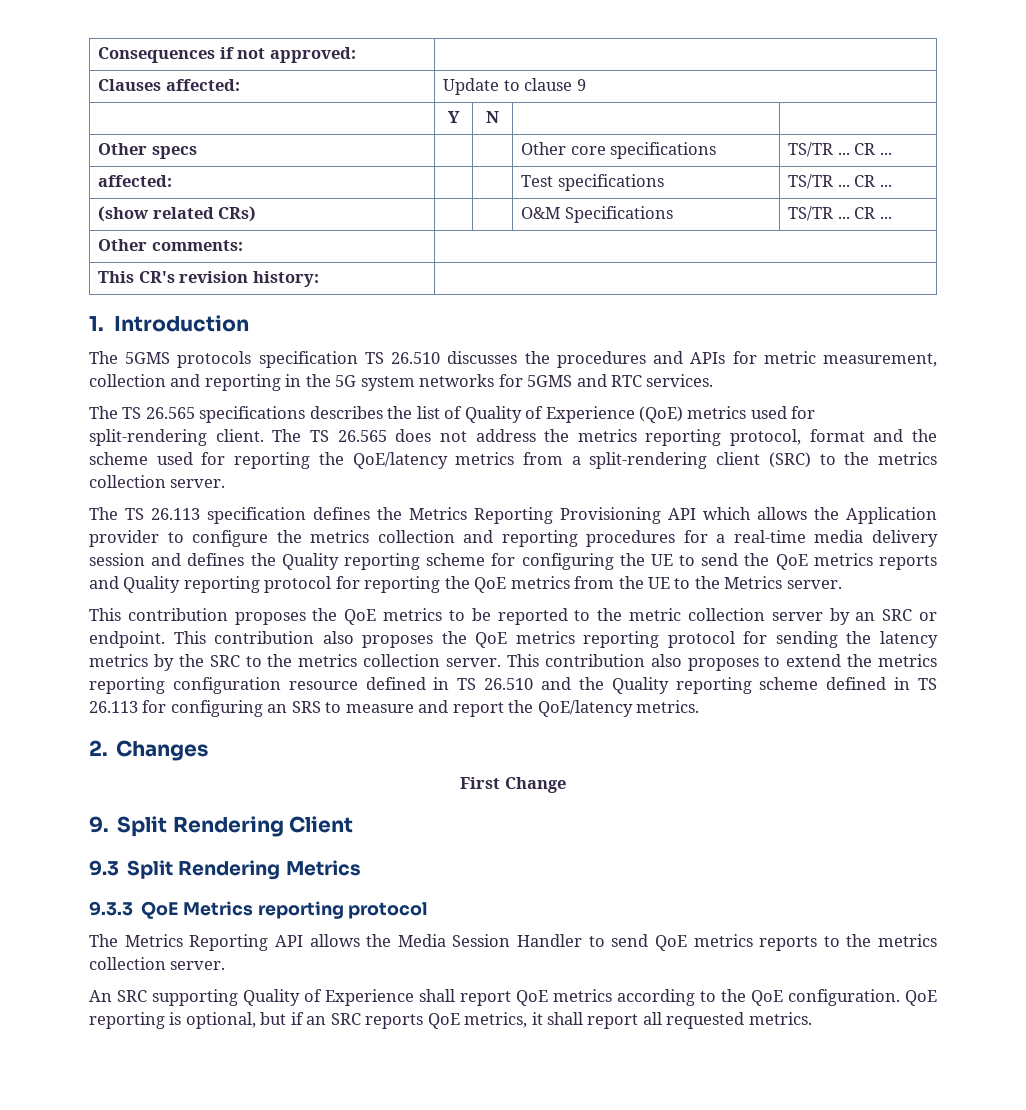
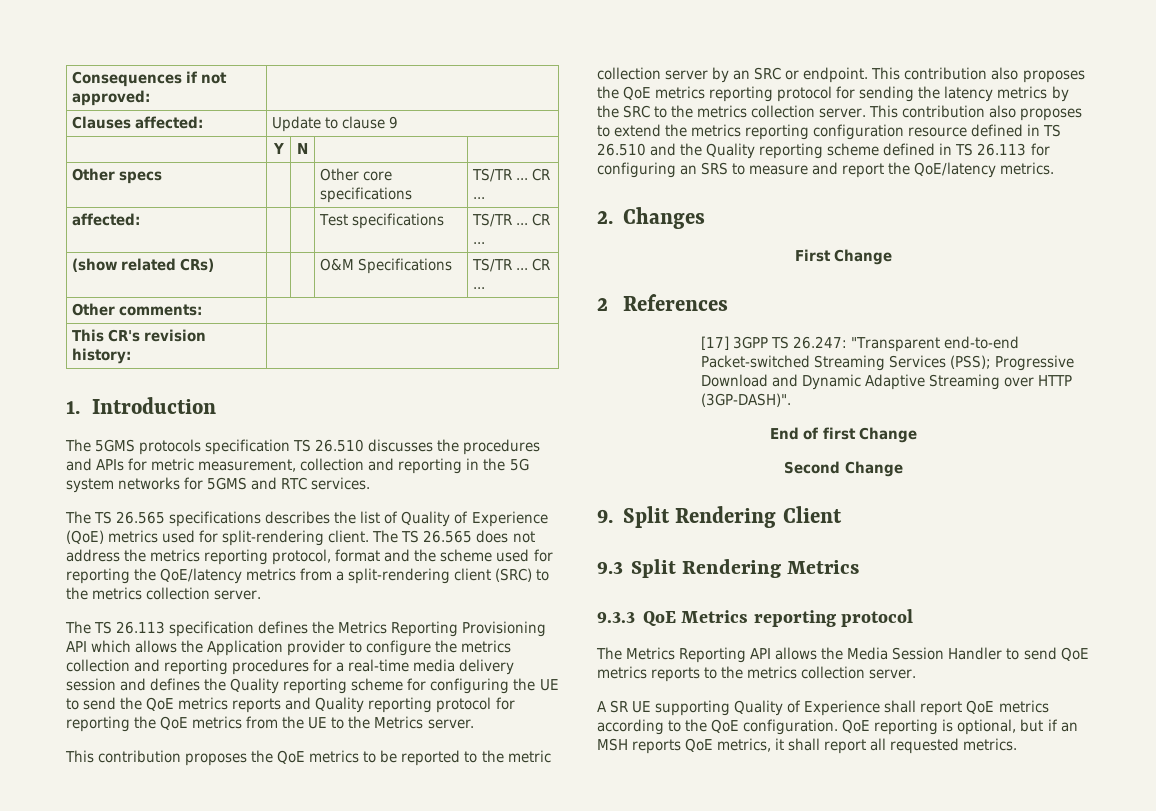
+ 2 References
+ [17] 3GPP TS 26.247: "Transparent end-to-end Packet-switched Streaming Services (PSS); Progressive Download and Dynamic Adaptive Streaming over HTTP (3GP-DASH)".
+ End of first Change
+ Second Change
- An SRC supporting Quality of Experience shall report QoE metrics according to the QoE configuration.
+ A SR UE supporting Quality of Experience shall report QoE metrics according to the QoE configuration.
- QoE reporting is optional, but if an SRC reports QoE metrics, it shall report all requested metrics.
+ QoE reporting is optional, but if an MSH reports QoE metrics, it shall report all requested metrics.

